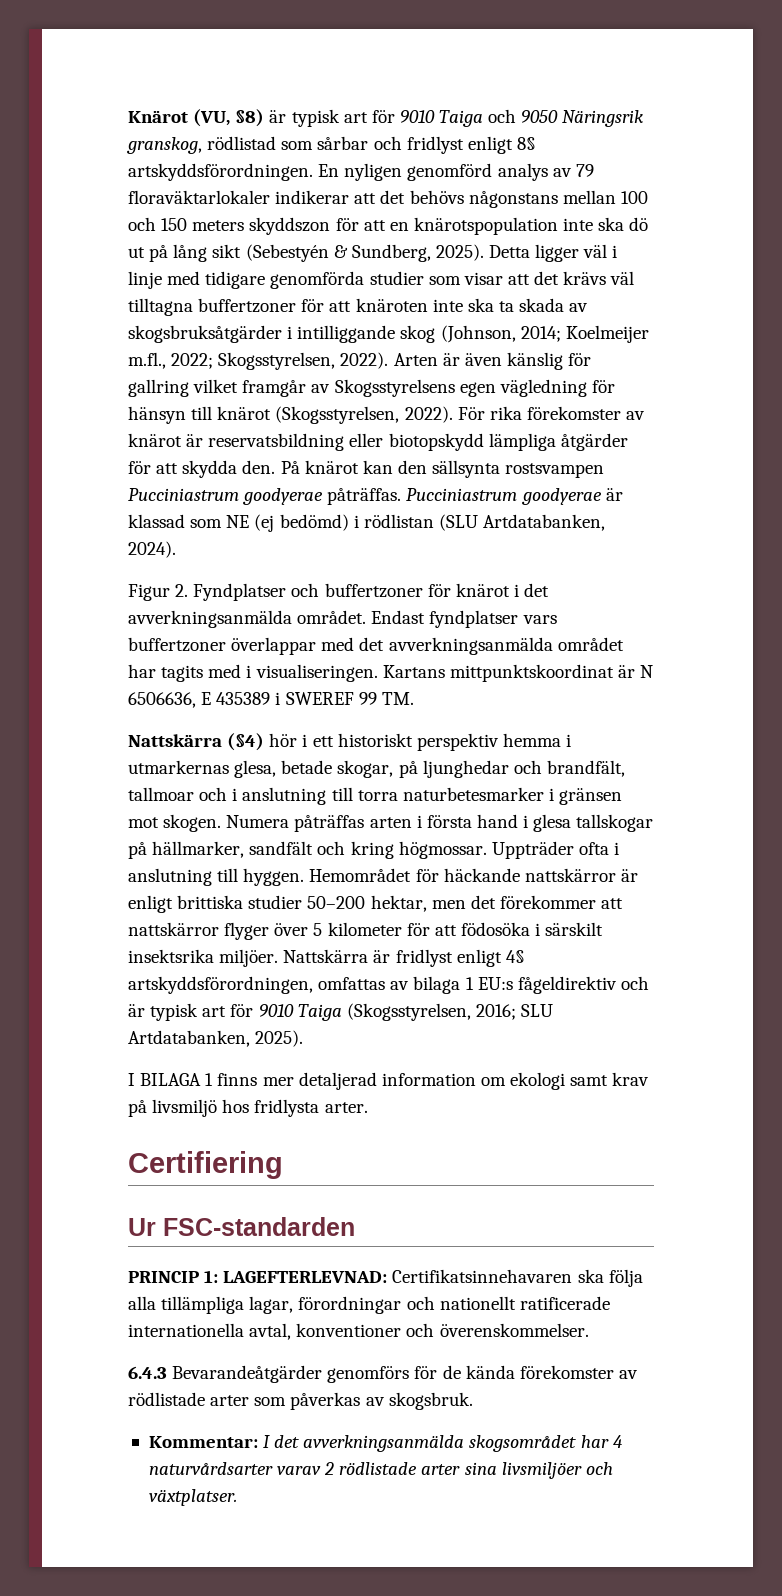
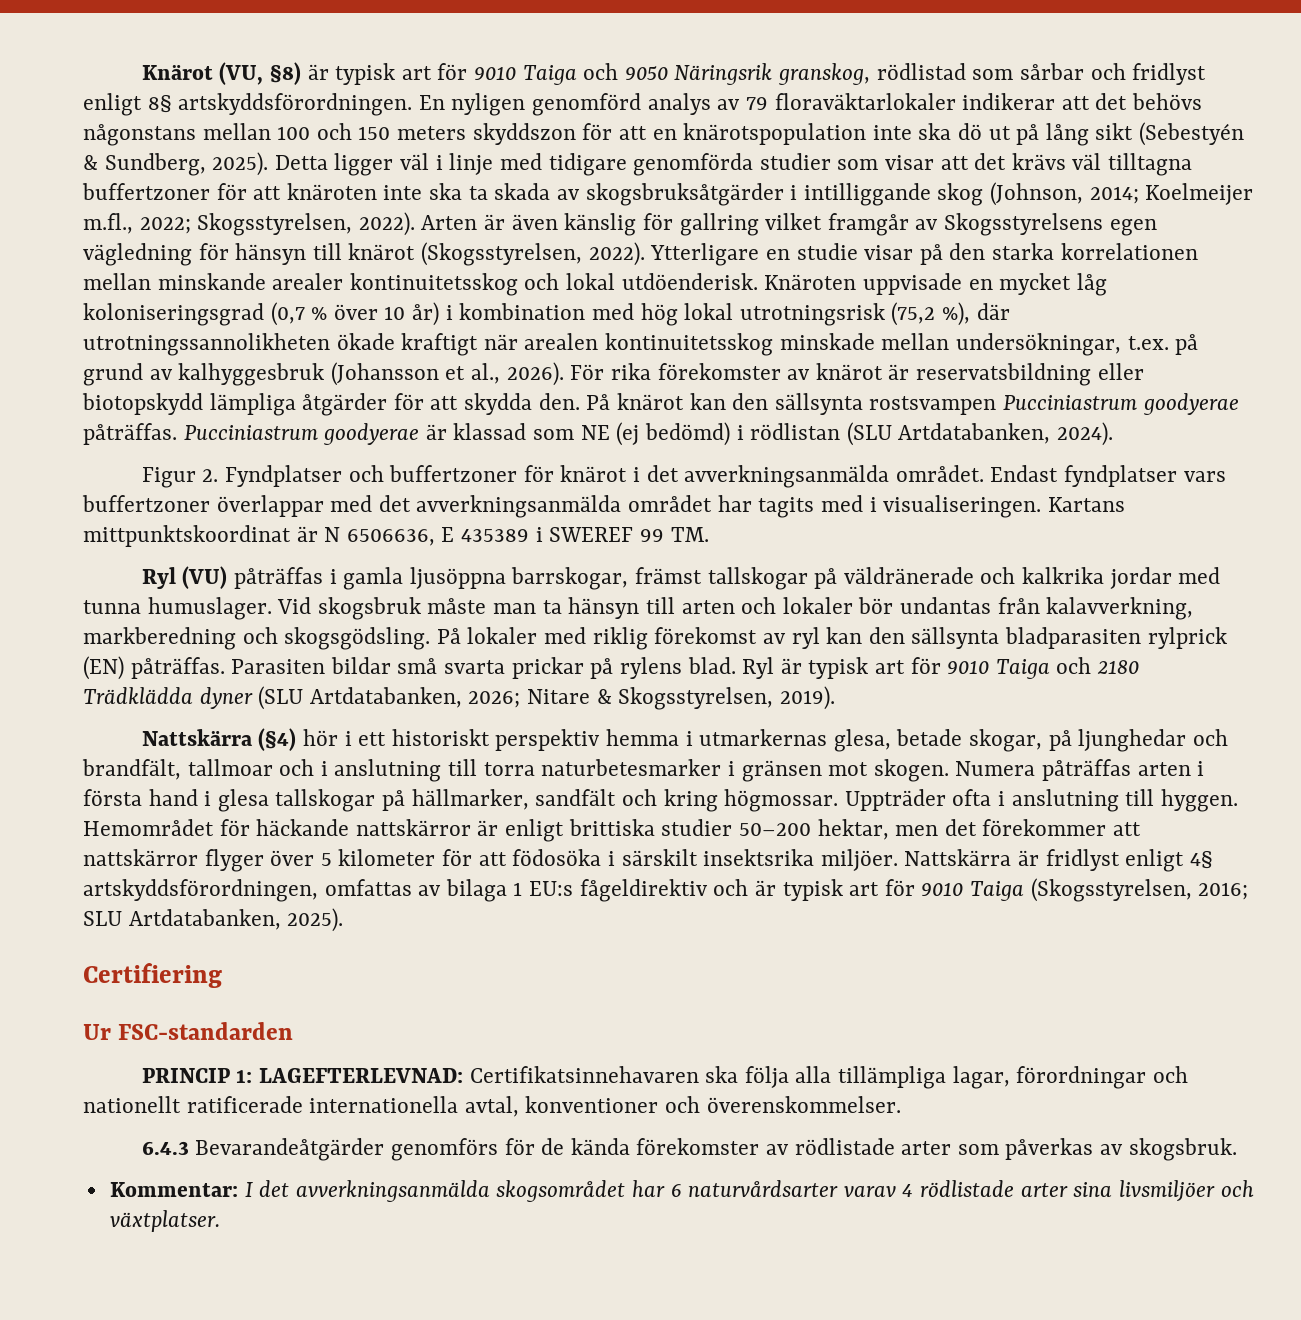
+ Ytterligare en studie visar på den starka korrelationen mellan minskande arealer kontinuitetsskog och lokal utdöenderisk. Knäroten uppvisade en mycket låg koloniseringsgrad (0,7 % över 10 år) i kombination med hög lokal utrotningsrisk (75,2 %), där utrotningssannolikheten ökade kraftigt när arealen kontinuitetsskog minskade mellan undersökningar, t.ex. på grund av kalhyggesbruk (Johansson et al., 2026).
+ Ryl (VU) påträffas i gamla ljusöppna barrskogar, främst tallskogar på väldränerade och kalkrika jordar med tunna humuslager. Vid skogsbruk måste man ta hänsyn till arten och lokaler bör undantas från kalavverkning, markberedning och skogsgödsling. På lokaler med riklig förekomst av ryl kan den sällsynta bladparasiten rylprick (EN) påträffas. Parasiten bildar små svarta prickar på rylens blad. Ryl är typisk art för 9010 Taiga och 2180 Trädklädda dyner (SLU Artdatabanken, 2026; Nitare & Skogsstyrelsen, 2019).
- I BILAGA 1 finns mer detaljerad information om ekologi samt krav på livsmiljö hos fridlysta arter.
- Kommentar: I det avverkningsanmälda skogsområdet har 4 naturvårdsarter varav 2 rödlistade arter sina livsmiljöer och växtplatser.
+ Kommentar: I det avverkningsanmälda skogsområdet har 6 naturvårdsarter varav 4 rödlistade arter sina livsmiljöer och växtplatser.

